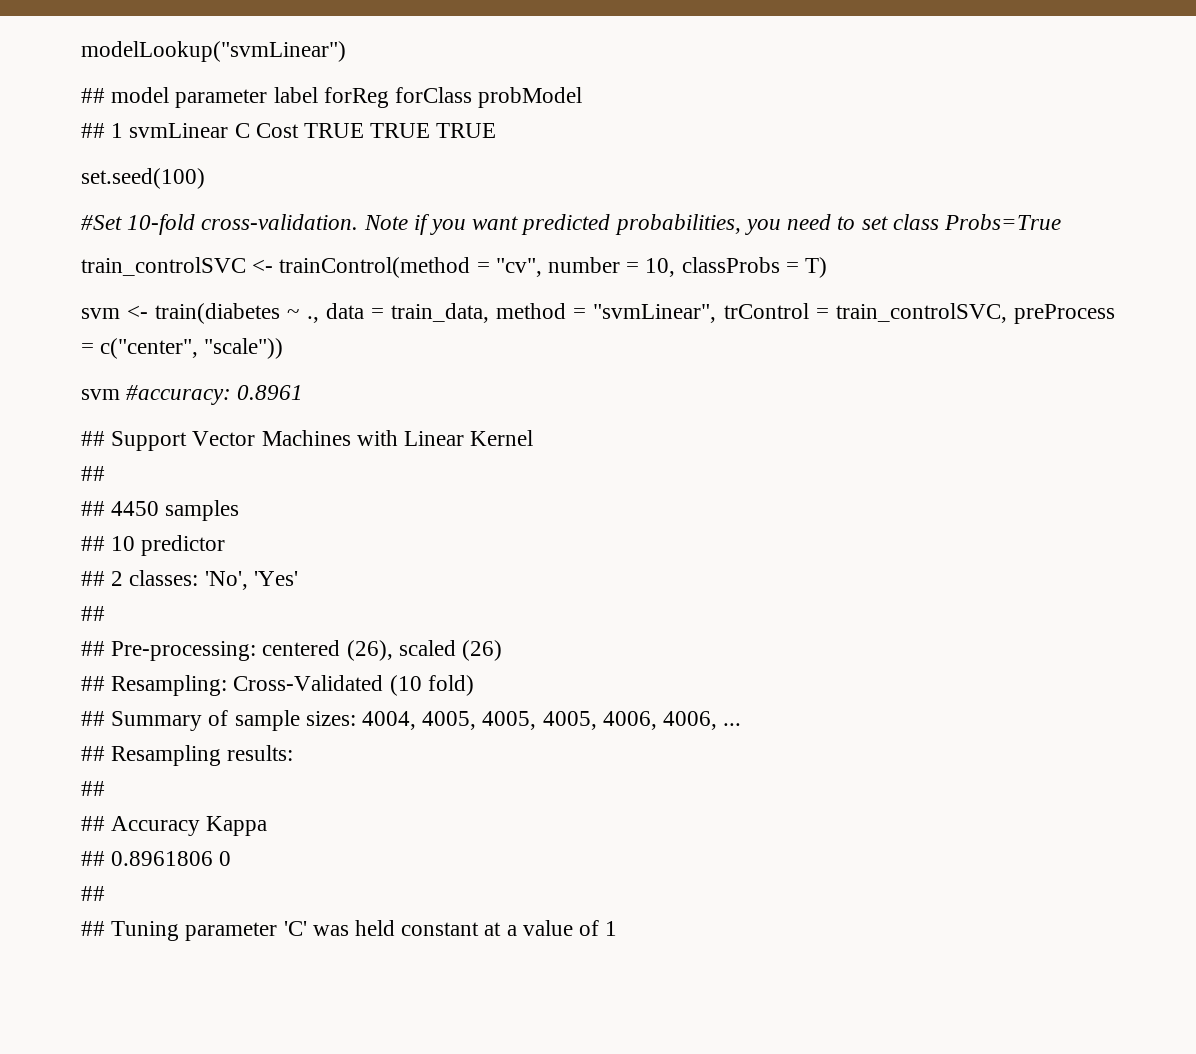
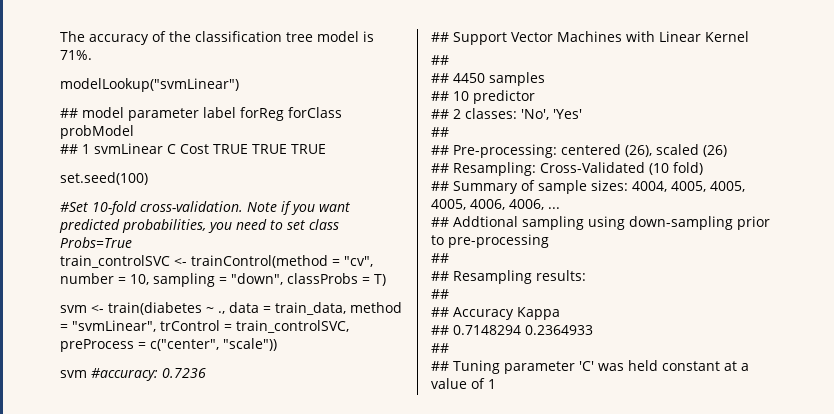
+ The accuracy of the classification tree model is 71%.
- train_controlSVC <- trainControl(method = "cv", number = 10, classProbs = T)
+ train_controlSVC <- trainControl(method = "cv", number = 10, sampling = "down", classProbs = T)
- svm #accuracy: 0.8961
+ svm #accuracy: 0.7236
+ ## Addtional sampling using down-sampling prior to pre-processing
+ ##
- ## 0.8961806 0
+ ## 0.7148294 0.2364933

